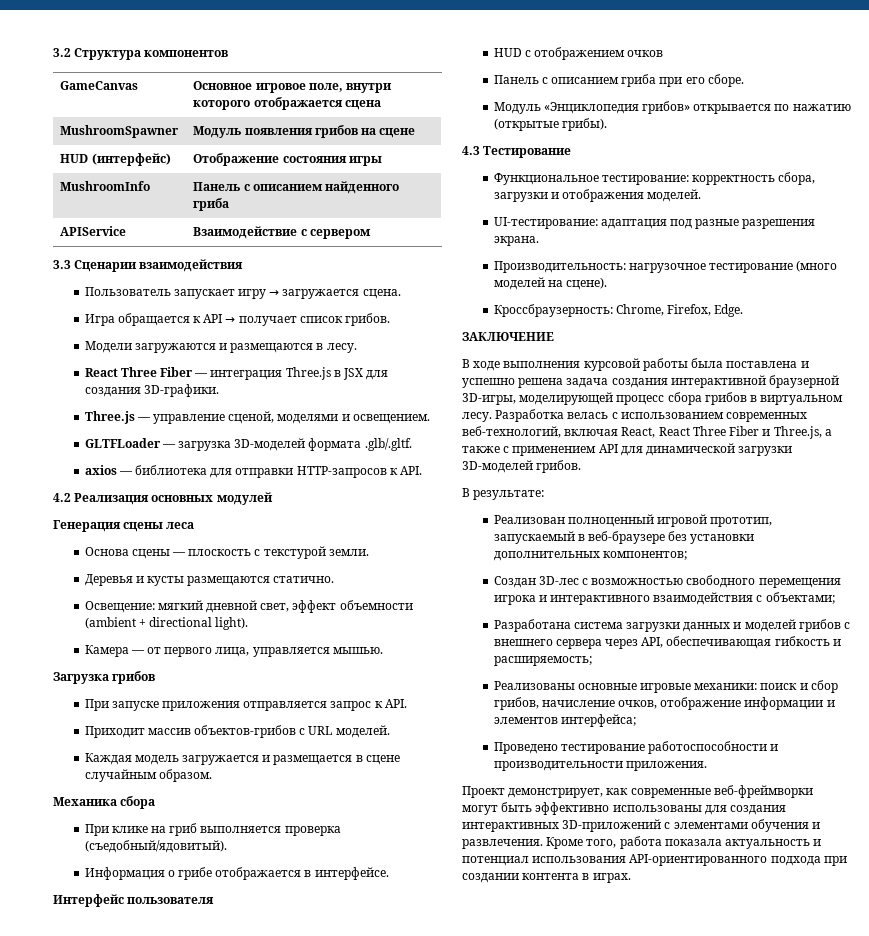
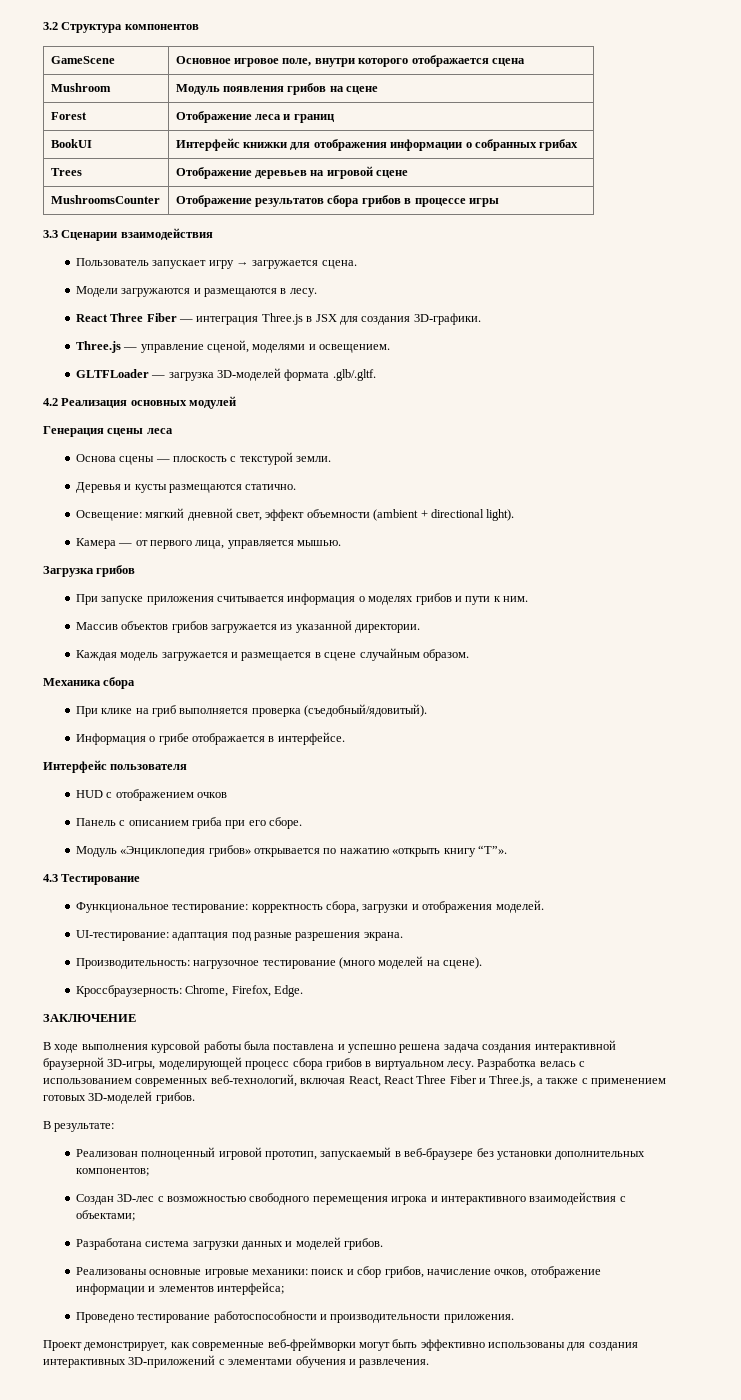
- GameCanvas | Основное игровое поле, внутри которого отображается сцена
+ GameScene | Основное игровое поле, внутри которого отображается сцена
- MushroomSpawner | Модуль появления грибов на сцене
+ Mushroom | Модуль появления грибов на сцене
- HUD (интерфейс) | Отображение состояния игры
- MushroomInfo | Панель с описанием найденного гриба
- APIService | Взаимодействие с сервером
+ Forest | Отображение леса и границ
+ BookUI | Интерфейс книжки для отображения информации о собранных грибах
+ Trees | Отображение деревьев на игровой сцене
+ MushroomsCounter | Отображение результатов сбора грибов в процессе игры
- Игра обращается к API → получает список грибов.
- axios — библиотека для отправки HTTP-запросов к API.
- При запуске приложения отправляется запрос к API.
- Приходит массив объектов-грибов с URL моделей.
+ При запуске приложения считывается информация о моделях грибов и пути к ним.
+ Массив объектов грибов загружается из указанной директории.
- Модуль «Энциклопедия грибов» открывается по нажатию (открытые грибы).
+ Модуль «Энциклопедия грибов» открывается по нажатию «открыть книгу “T”».
- Разработка велась с использованием современных веб-технологий, включая React, React Three Fiber и Three.js, а также с применением API для динамической загрузки 3D-моделей грибов.
+ Разработка велась с использованием современных веб-технологий, включая React, React Three Fiber и Three.js, а также с применением готовых 3D-моделей грибов.
- Разработана система загрузки данных и моделей грибов с внешнего сервера через API, обеспечивающая гибкость и расширяемость;
+ Разработана система загрузки данных и моделей грибов.
- Кроме того, работа показала актуальность и потенциал использования API-ориентированного подхода при создании контента в играх.

